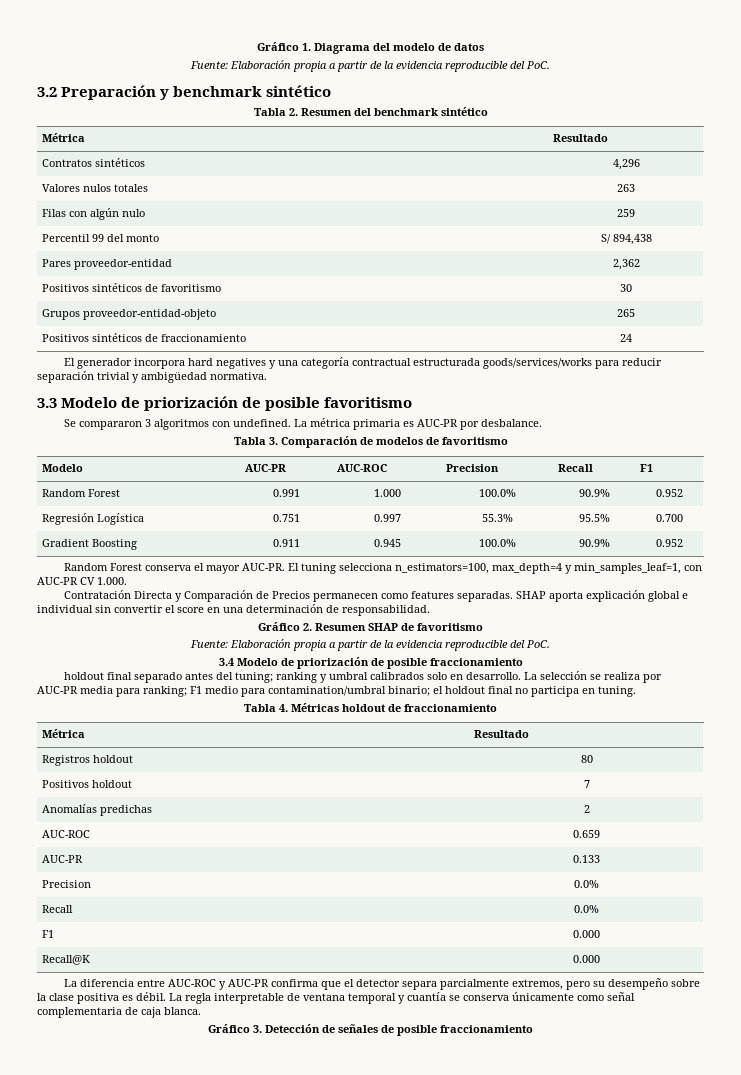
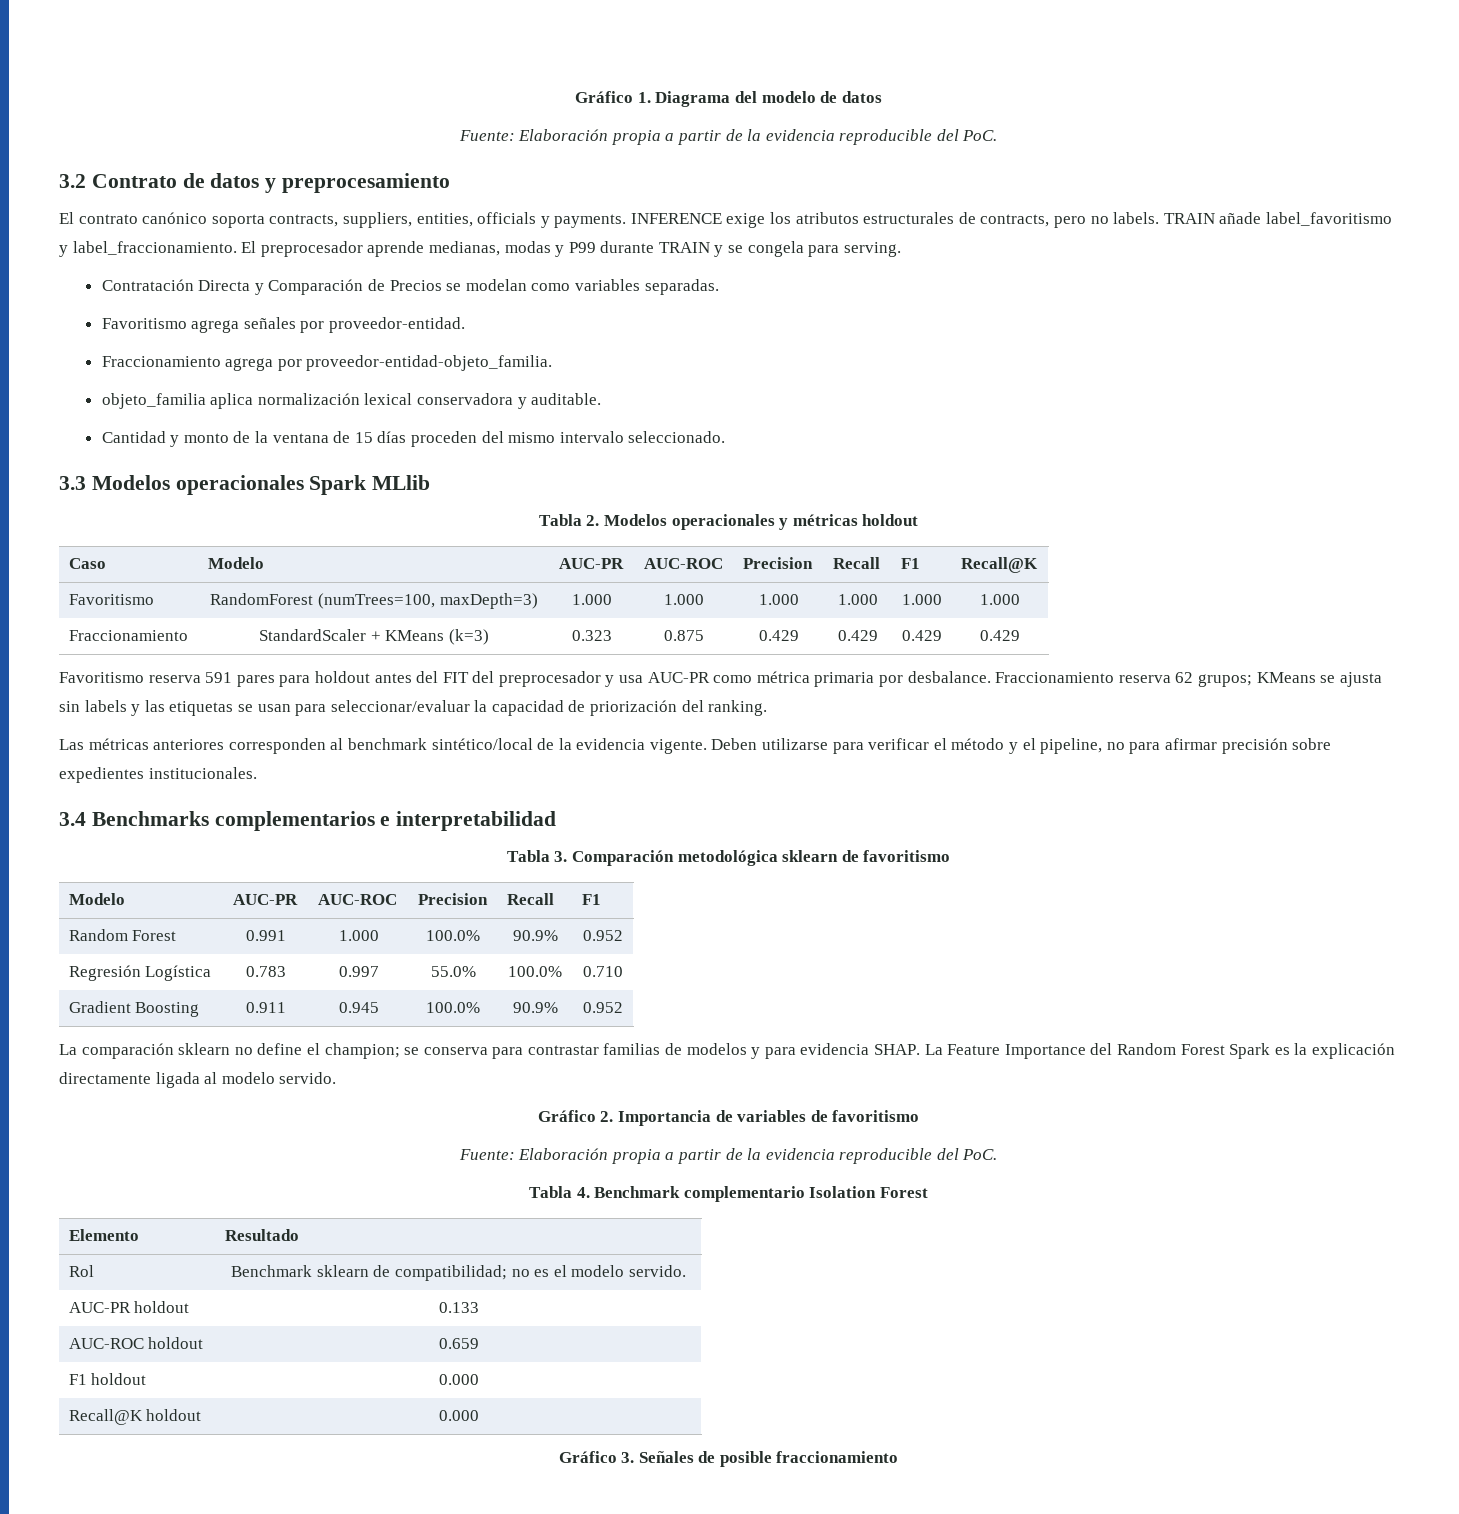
- 3.2 Preparación y benchmark sintético
- Tabla 2. Resumen del benchmark sintético
- Métrica | Resultado
- Contratos sintéticos | 4,296
- Valores nulos totales | 263
- Filas con algún nulo | 259
- Percentil 99 del monto | S/ 894,438
- Pares proveedor-entidad | 2,362
- Positivos sintéticos de favoritismo | 30
- Grupos proveedor-entidad-objeto | 265
- Positivos sintéticos de fraccionamiento | 24
- El generador incorpora hard negatives y una categoría contractual estructurada goods/services/works para reducir separación trivial y ambigüedad normativa.
- 3.3 Modelo de priorización de posible favoritismo
- Se compararon 3 algoritmos con undefined. La métrica primaria es AUC-PR por desbalance.
+ 3.2 Contrato de datos y preprocesamiento
+ El contrato canónico soporta contracts, suppliers, entities, officials y payments. INFERENCE exige los atributos estructurales de contracts, pero no labels. TRAIN añade label_favoritismo y label_fraccionamiento. El preprocesador aprende medianas, modas y P99 durante TRAIN y se congela para serving.
+ Contratación Directa y Comparación de Precios se modelan como variables separadas.
+ Favoritismo agrega señales por proveedor-entidad.
+ Fraccionamiento agrega por proveedor-entidad-objeto_familia.
+ objeto_familia aplica normalización lexical conservadora y auditable.
+ Cantidad y monto de la ventana de 15 días proceden del mismo intervalo seleccionado.
+ 3.3 Modelos operacionales Spark MLlib
+ Tabla 2. Modelos operacionales y métricas holdout
+ Caso | Modelo | AUC-PR | AUC-ROC | Precision | Recall | F1 | Recall@K
+ Favoritismo | RandomForest (numTrees=100, maxDepth=3) | 1.000 | 1.000 | 1.000 | 1.000 | 1.000 | 1.000
+ Fraccionamiento | StandardScaler + KMeans (k=3) | 0.323 | 0.875 | 0.429 | 0.429 | 0.429 | 0.429
+ Favoritismo reserva 591 pares para holdout antes del FIT del preprocesador y usa AUC-PR como métrica primaria por desbalance. Fraccionamiento reserva 62 grupos; KMeans se ajusta sin labels y las etiquetas se usan para seleccionar/evaluar la capacidad de priorización del ranking.
+ Las métricas anteriores corresponden al benchmark sintético/local de la evidencia vigente. Deben utilizarse para verificar el método y el pipeline, no para afirmar precisión sobre expedientes institucionales.
+ 3.4 Benchmarks complementarios e interpretabilidad
- Tabla 3. Comparación de modelos de favoritismo
+ Tabla 3. Comparación metodológica sklearn de favoritismo
- Regresión Logística | 0.751 | 0.997 | 55.3% | 95.5% | 0.700
+ Regresión Logística | 0.783 | 0.997 | 55.0% | 100.0% | 0.710
- Random Forest conserva el mayor AUC-PR. El tuning selecciona n_estimators=100, max_depth=4 y min_samples_leaf=1, con AUC-PR CV 1.000.
- Contratación Directa y Comparación de Precios permanecen como features separadas. SHAP aporta explicación global e individual sin convertir el score en una determinación de responsabilidad.
+ La comparación sklearn no define el champion; se conserva para contrastar familias de modelos y para evidencia SHAP. La Feature Importance del Random Forest Spark es la explicación directamente ligada al modelo servido.
- Gráfico 2. Resumen SHAP de favoritismo
+ Gráfico 2. Importancia de variables de favoritismo
- 3.4 Modelo de priorización de posible fraccionamiento
- holdout final separado antes del tuning; ranking y umbral calibrados solo en desarrollo. La selección se realiza por AUC-PR media para ranking; F1 medio para contamination/umbral binario; el holdout final no participa en tuning.
- Tabla 4. Métricas holdout de fraccionamiento
- Métrica | Resultado
- Registros holdout | 80
- Positivos holdout | 7
- Anomalías predichas | 2
- AUC-ROC | 0.659
+ Tabla 4. Benchmark complementario Isolation Forest
+ Elemento | Resultado
+ Rol | Benchmark sklearn de compatibilidad; no es el modelo servido.
+ AUC-PR holdout | 0.133
+ AUC-ROC holdout | 0.659
- AUC-PR | 0.133
- Precision | 0.0%
- Recall | 0.0%
- F1 | 0.000
+ F1 holdout | 0.000
- Recall@K | 0.000
- La diferencia entre AUC-ROC y AUC-PR confirma que el detector separa parcialmente extremos, pero su desempeño sobre la clase positiva es débil. La regla interpretable de ventana temporal y cuantía se conserva únicamente como señal complementaria de caja blanca.
+ Recall@K holdout | 0.000
- Gráfico 3. Detección de señales de posible fraccionamiento
+ Gráfico 3. Señales de posible fraccionamiento

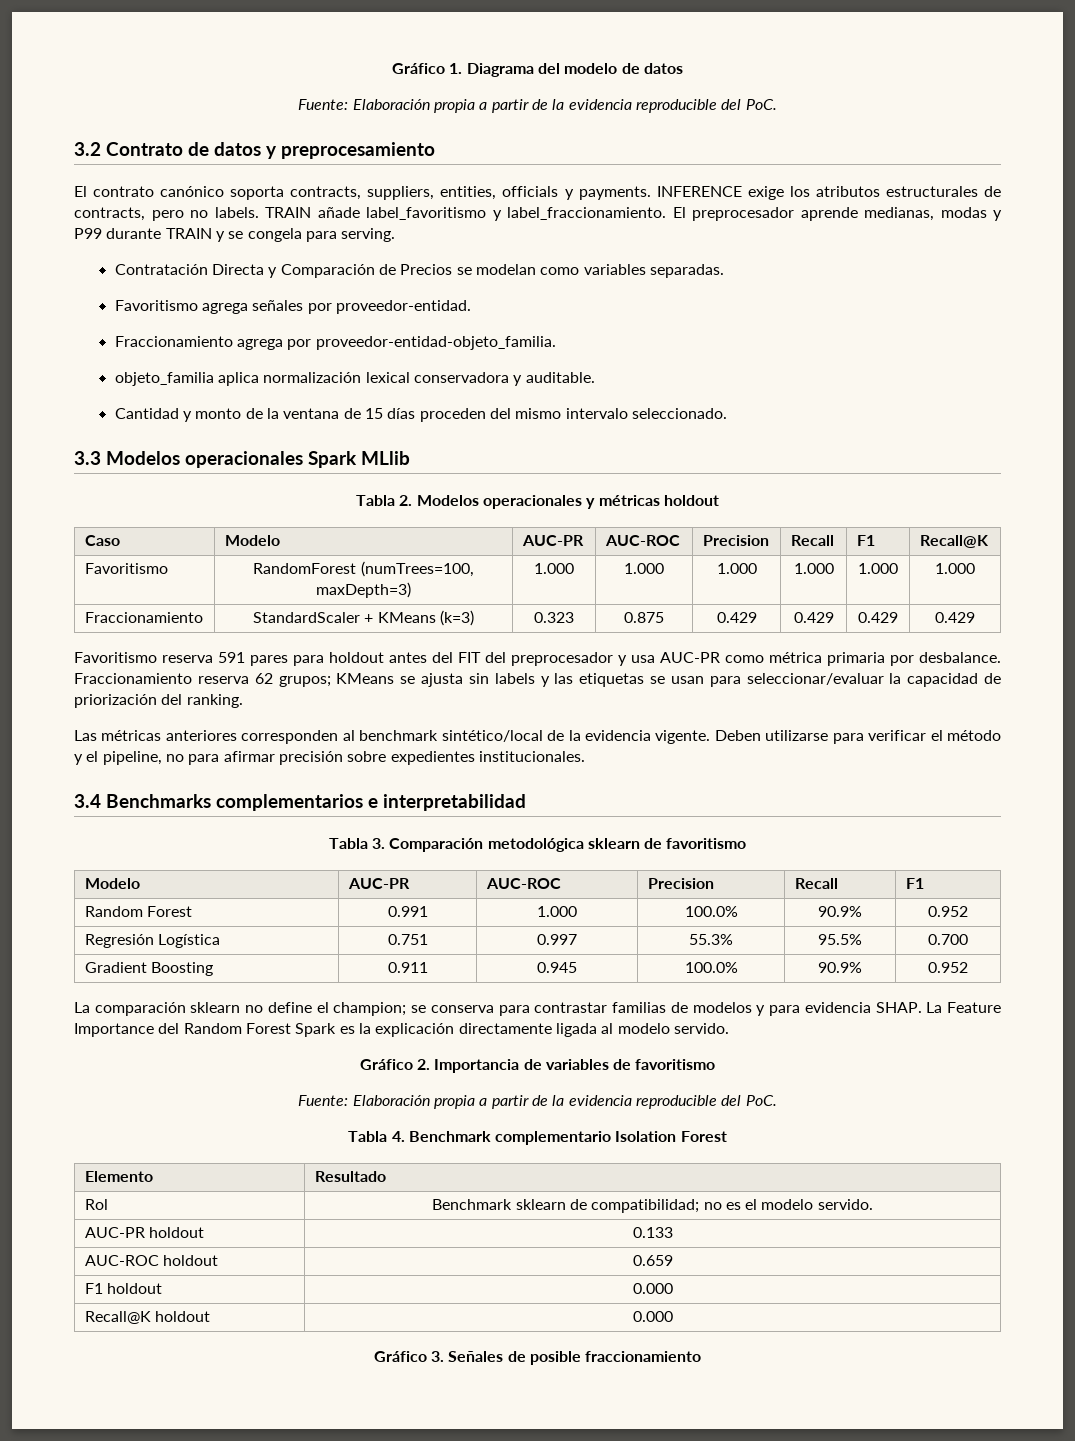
- Regresión Logística | 0.783 | 0.997 | 55.0% | 100.0% | 0.710
+ Regresión Logística | 0.751 | 0.997 | 55.3% | 95.5% | 0.700

